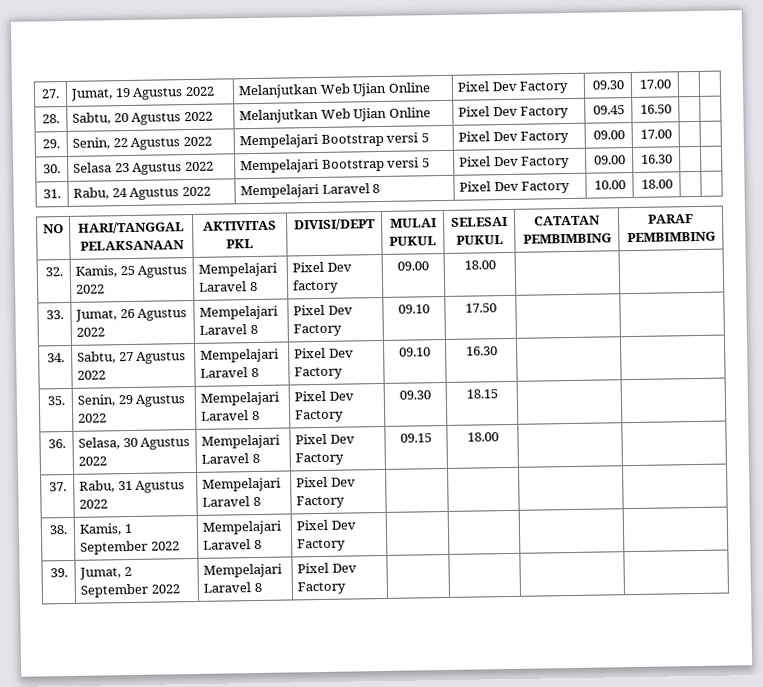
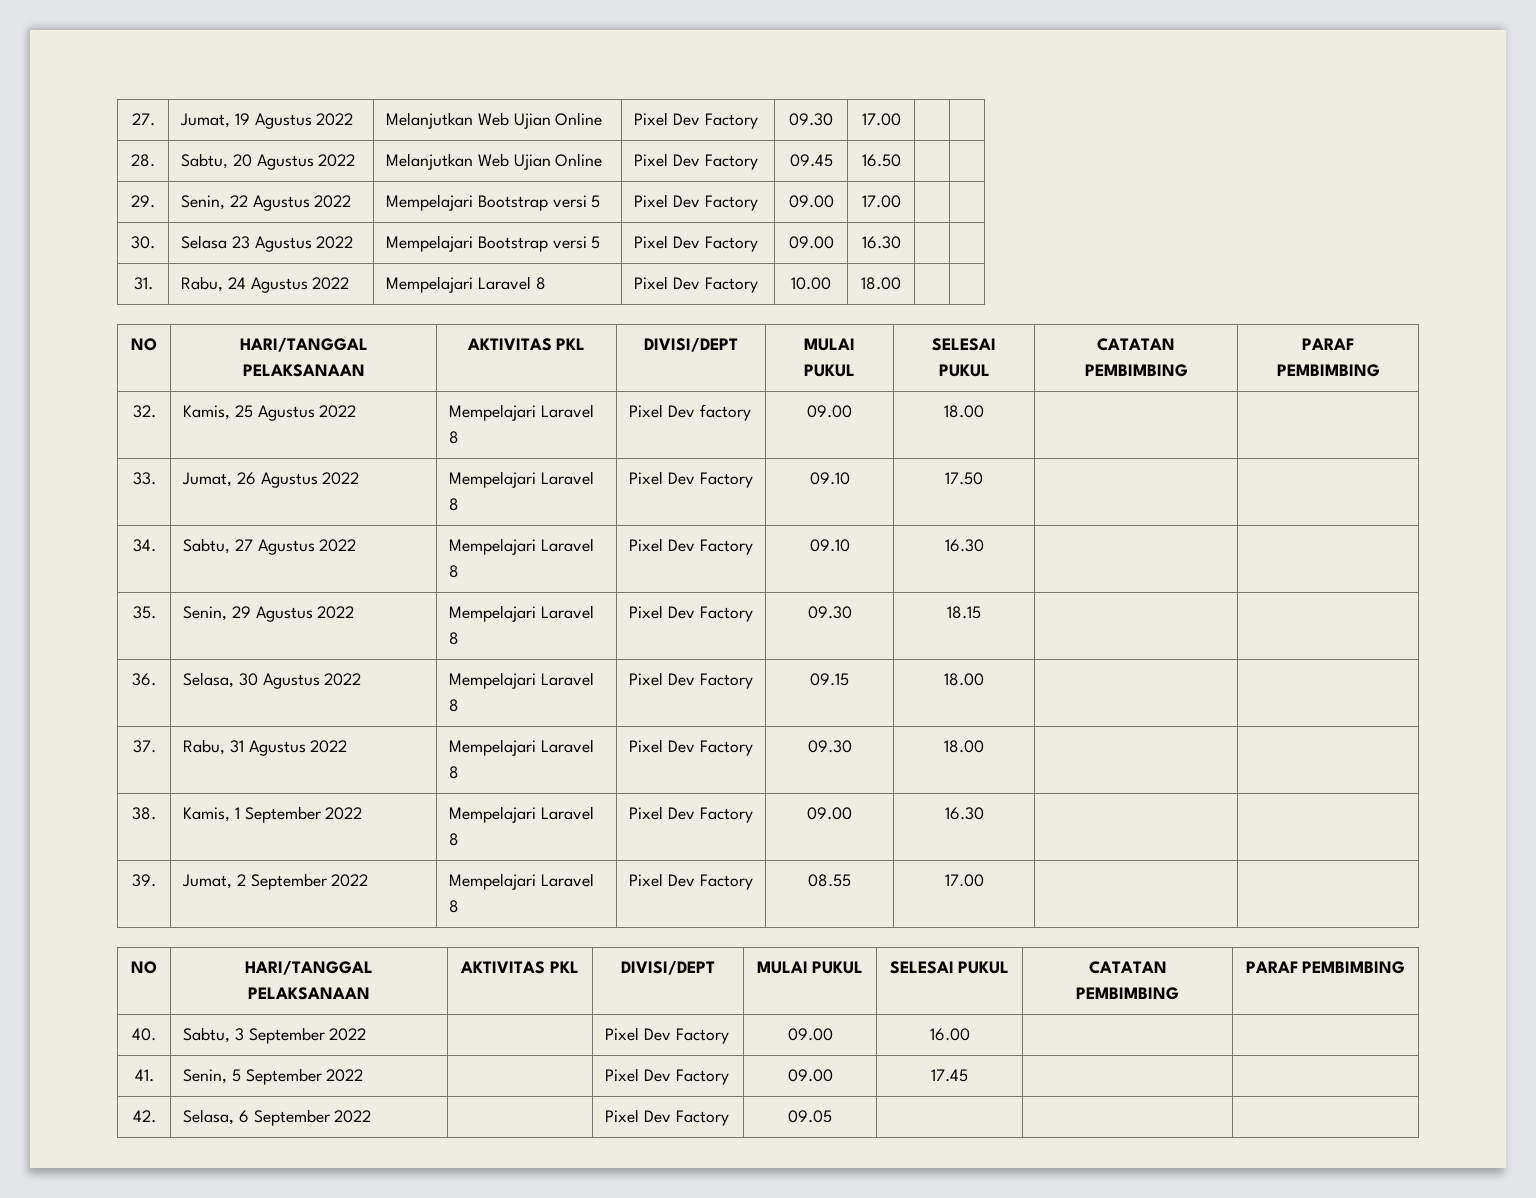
- 37. | Rabu, 31 Agustus 2022 | Mempelajari Laravel 8 | Pixel Dev Factory | | | |
+ 37. | Rabu, 31 Agustus 2022 | Mempelajari Laravel 8 | Pixel Dev Factory | 09.30 | 18.00 | |
- 38. | Kamis, 1 September 2022 | Mempelajari Laravel 8 | Pixel Dev Factory | | | |
+ 38. | Kamis, 1 September 2022 | Mempelajari Laravel 8 | Pixel Dev Factory | 09.00 | 16.30 | |
- 39. | Jumat, 2 September 2022 | Mempelajari Laravel 8 | Pixel Dev Factory | | | |
+ 39. | Jumat, 2 September 2022 | Mempelajari Laravel 8 | Pixel Dev Factory | 08.55 | 17.00 | |
+ NO | HARI/TANGGAL PELAKSANAAN | AKTIVITAS PKL | DIVISI/DEPT | MULAI PUKUL | SELESAI PUKUL | CATATAN PEMBIMBING | PARAF PEMBIMBING
+ 40. | Sabtu, 3 September 2022 | | Pixel Dev Factory | 09.00 | 16.00 | |
+ 41. | Senin, 5 September 2022 | | Pixel Dev Factory | 09.00 | 17.45 | |
+ 42. | Selasa, 6 September 2022 | | Pixel Dev Factory | 09.05 | | |

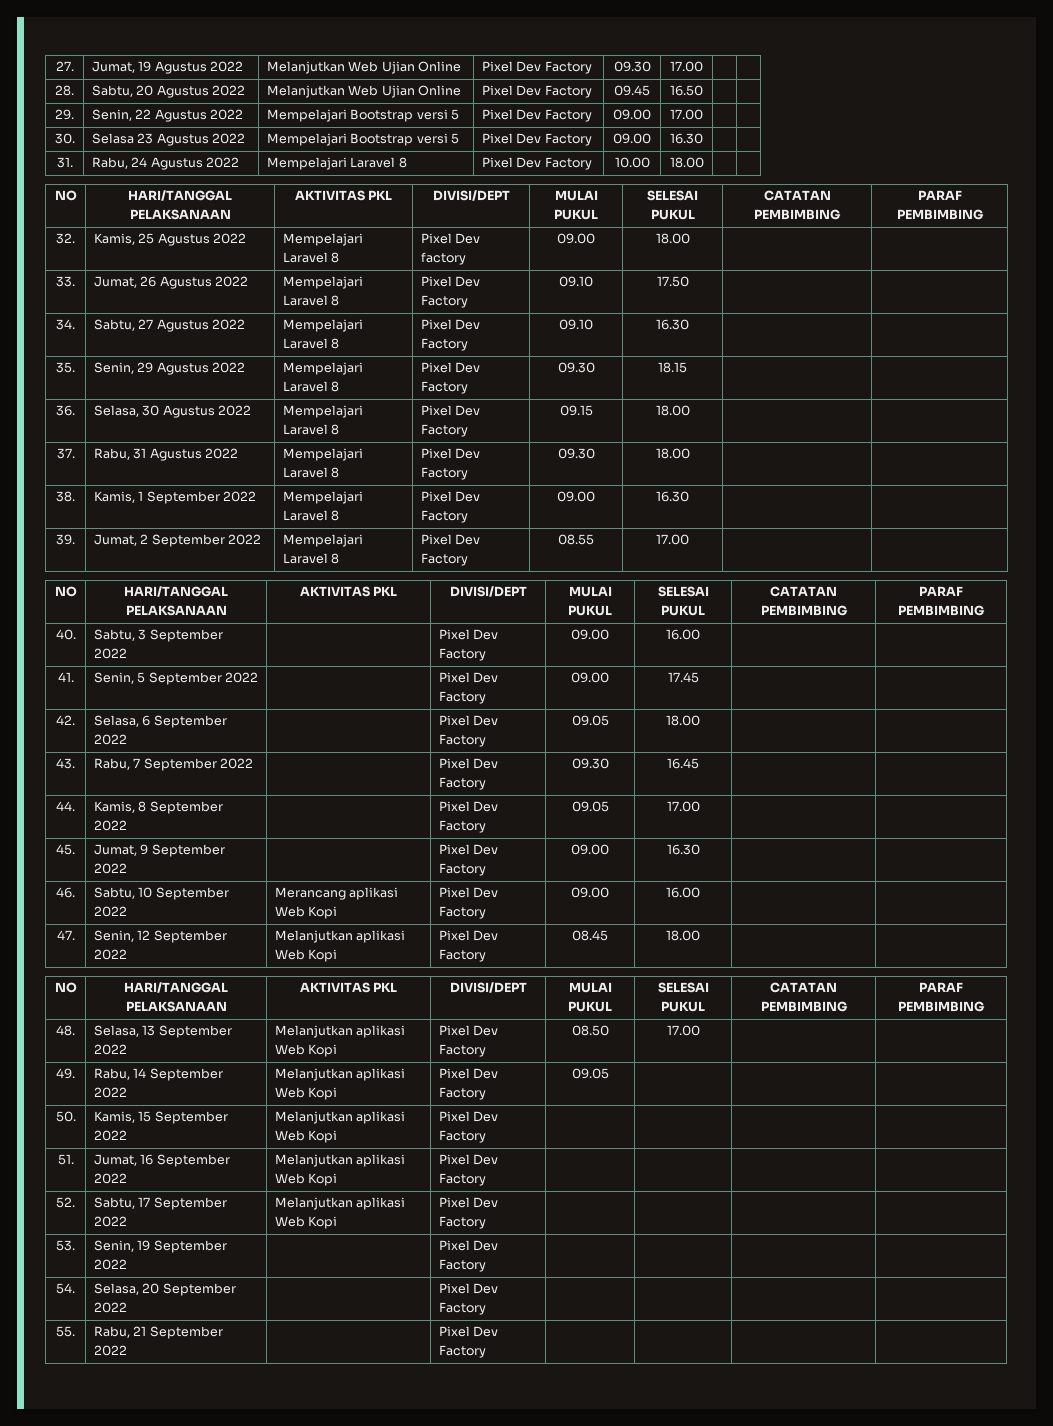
- 42. | Selasa, 6 September 2022 | | Pixel Dev Factory | 09.05 | | |
+ 42. | Selasa, 6 September 2022 | | Pixel Dev Factory | 09.05 | 18.00 | |
+ 43. | Rabu, 7 September 2022 | | Pixel Dev Factory | 09.30 | 16.45 | |
+ 44. | Kamis, 8 September 2022 | | Pixel Dev Factory | 09.05 | 17.00 | |
+ 45. | Jumat, 9 September 2022 | | Pixel Dev Factory | 09.00 | 16.30 | |
+ 46. | Sabtu, 10 September 2022 | Merancang aplikasi Web Kopi | Pixel Dev Factory | 09.00 | 16.00 | |
+ 47. | Senin, 12 September 2022 | Melanjutkan aplikasi Web Kopi | Pixel Dev Factory | 08.45 | 18.00 | |
+ NO | HARI/TANGGAL PELAKSANAAN | AKTIVITAS PKL | DIVISI/DEPT | MULAI PUKUL | SELESAI PUKUL | CATATAN PEMBIMBING | PARAF PEMBIMBING
+ 48. | Selasa, 13 September 2022 | Melanjutkan aplikasi Web Kopi | Pixel Dev Factory | 08.50 | 17.00 | |
+ 49. | Rabu, 14 September 2022 | Melanjutkan aplikasi Web Kopi | Pixel Dev Factory | 09.05 | | |
+ 50. | Kamis, 15 September 2022 | Melanjutkan aplikasi Web Kopi | Pixel Dev Factory | | | |
+ 51. | Jumat, 16 September 2022 | Melanjutkan aplikasi Web Kopi | Pixel Dev Factory | | | |
+ 52. | Sabtu, 17 September 2022 | Melanjutkan aplikasi Web Kopi | Pixel Dev Factory | | | |
+ 53. | Senin, 19 September 2022 | | Pixel Dev Factory | | | |
+ 54. | Selasa, 20 September 2022 | | Pixel Dev Factory | | | |
+ 55. | Rabu, 21 September 2022 | | Pixel Dev Factory | | | |

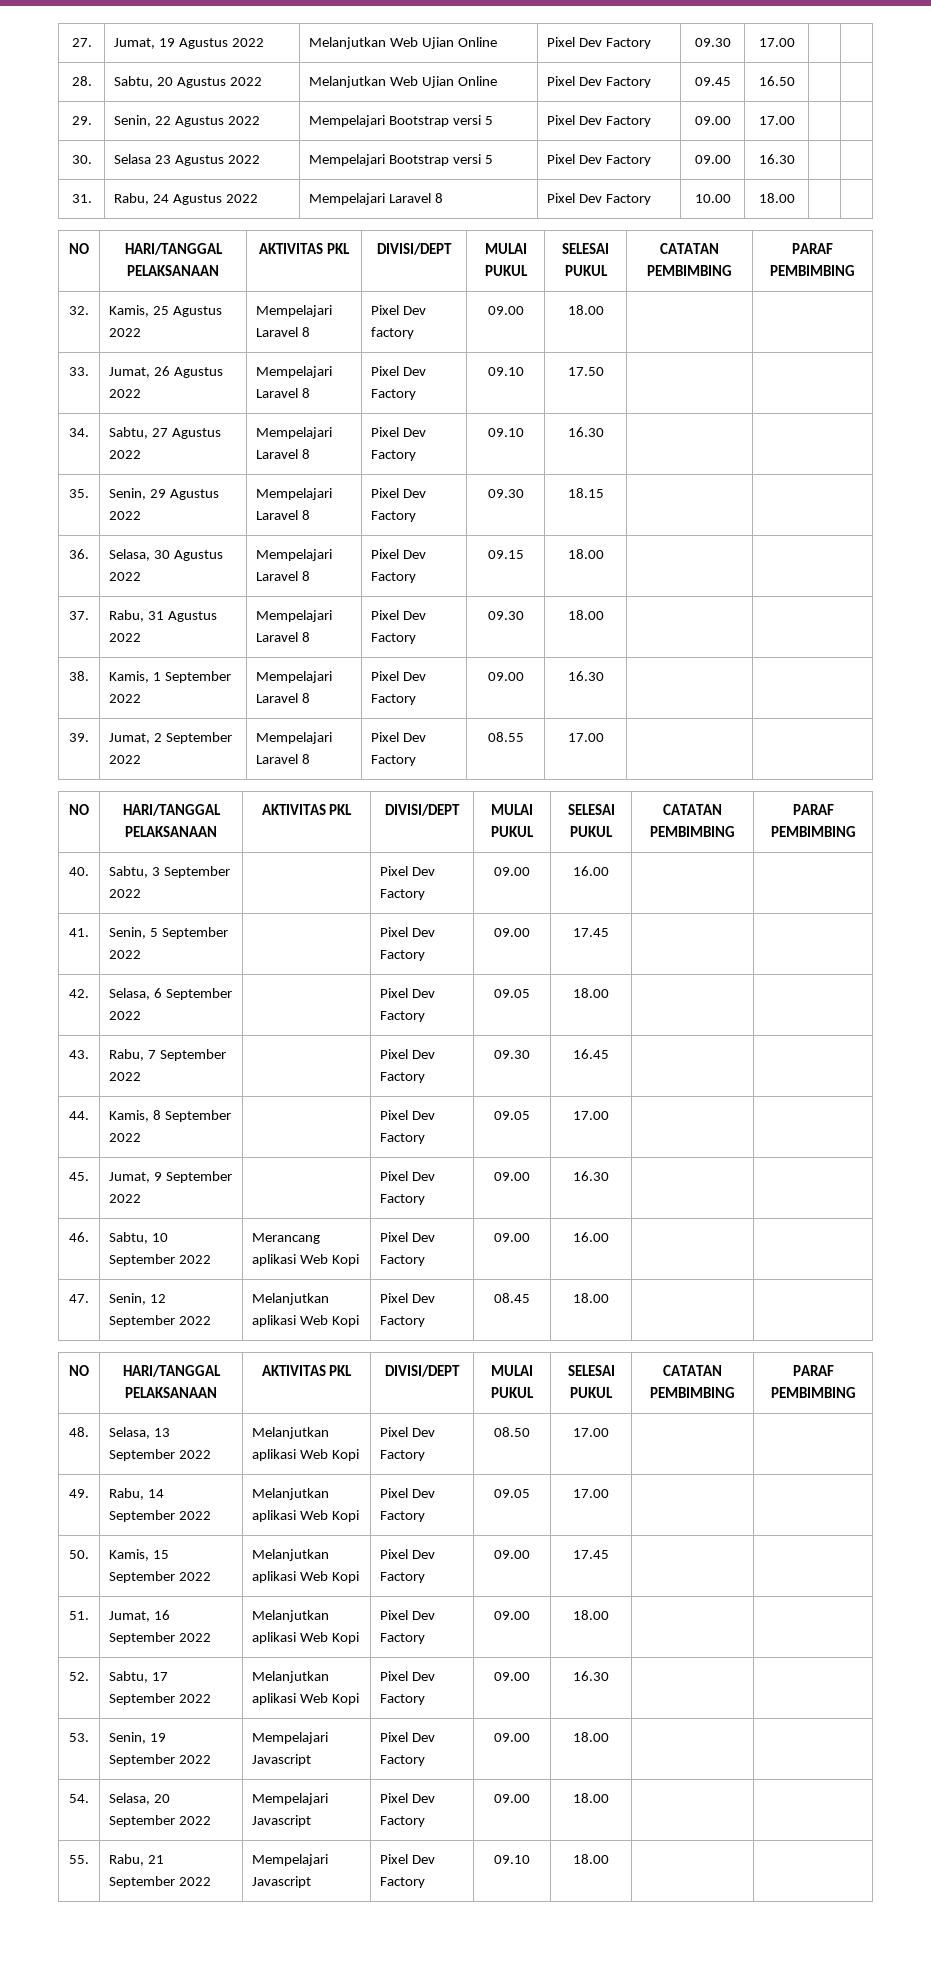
- 49. | Rabu, 14 September 2022 | Melanjutkan aplikasi Web Kopi | Pixel Dev Factory | 09.05 | | |
+ 49. | Rabu, 14 September 2022 | Melanjutkan aplikasi Web Kopi | Pixel Dev Factory | 09.05 | 17.00 | |
- 50. | Kamis, 15 September 2022 | Melanjutkan aplikasi Web Kopi | Pixel Dev Factory | | | |
+ 50. | Kamis, 15 September 2022 | Melanjutkan aplikasi Web Kopi | Pixel Dev Factory | 09.00 | 17.45 | |
- 51. | Jumat, 16 September 2022 | Melanjutkan aplikasi Web Kopi | Pixel Dev Factory | | | |
+ 51. | Jumat, 16 September 2022 | Melanjutkan aplikasi Web Kopi | Pixel Dev Factory | 09.00 | 18.00 | |
- 52. | Sabtu, 17 September 2022 | Melanjutkan aplikasi Web Kopi | Pixel Dev Factory | | | |
+ 52. | Sabtu, 17 September 2022 | Melanjutkan aplikasi Web Kopi | Pixel Dev Factory | 09.00 | 16.30 | |
- 53. | Senin, 19 September 2022 | | Pixel Dev Factory | | | |
+ 53. | Senin, 19 September 2022 | Mempelajari Javascript | Pixel Dev Factory | 09.00 | 18.00 | |
- 54. | Selasa, 20 September 2022 | | Pixel Dev Factory | | | |
+ 54. | Selasa, 20 September 2022 | Mempelajari Javascript | Pixel Dev Factory | 09.00 | 18.00 | |
- 55. | Rabu, 21 September 2022 | | Pixel Dev Factory | | | |
+ 55. | Rabu, 21 September 2022 | Mempelajari Javascript | Pixel Dev Factory | 09.10 | 18.00 | |

